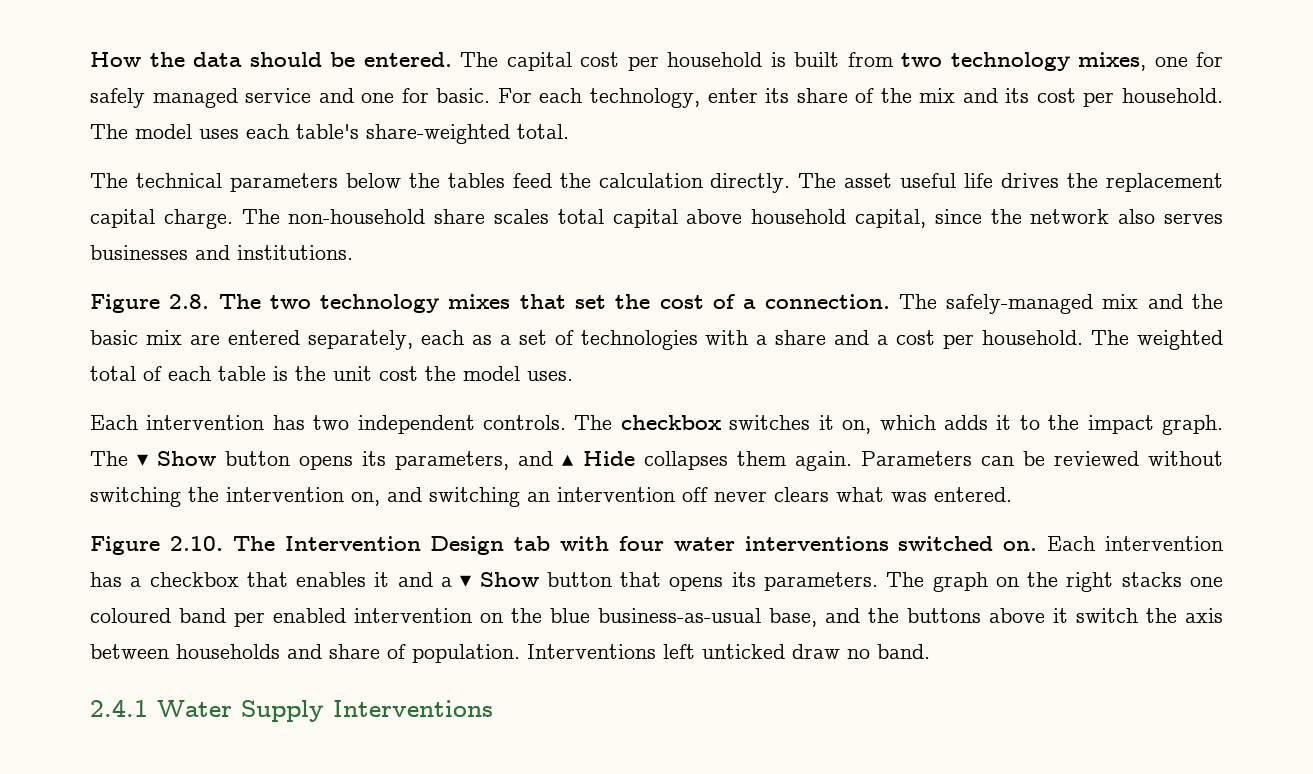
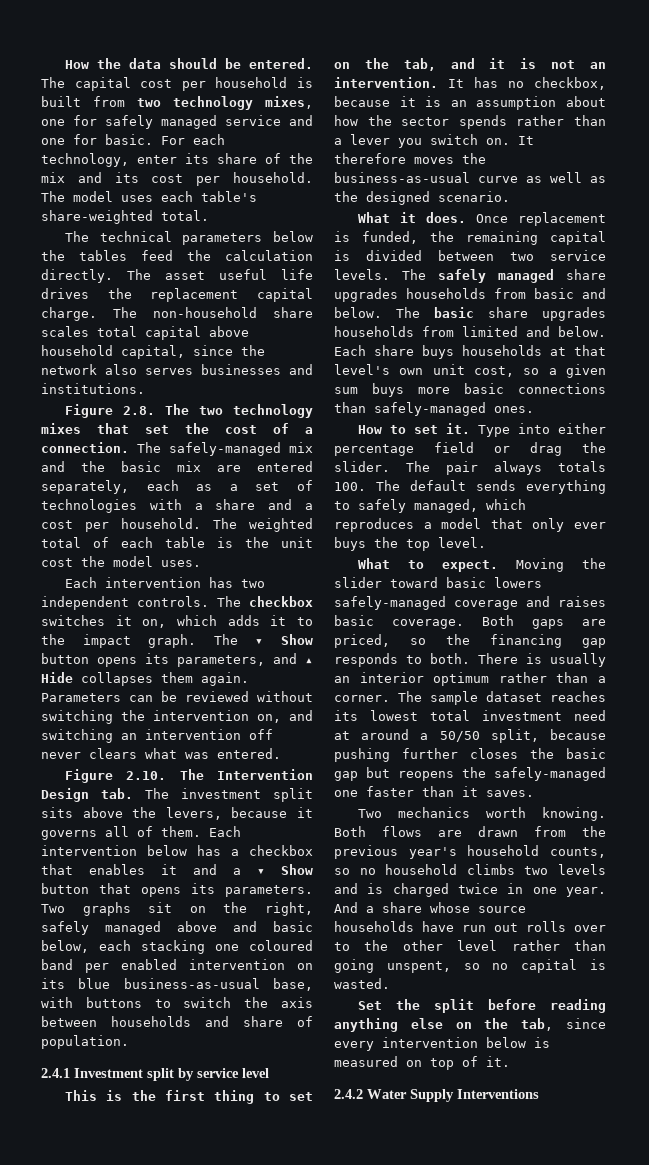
- Figure 2.10. The Intervention Design tab with four water interventions switched on. Each intervention has a checkbox that enables it and a ▾ Show button that opens its parameters.
+ Figure 2.10. The Intervention Design tab. The investment split sits above the levers, because it governs all of them. Each intervention below has a checkbox that enables it and a ▾ Show button that opens its parameters.
- The graph on the right stacks one coloured band per enabled intervention on the blue business-as-usual base, and the buttons above it switch the axis between households and share of population. Interventions left unticked draw no band.
- 2.4.1 Water Supply Interventions
+ Two graphs sit on the right, safely managed above and basic below, each stacking one coloured band per enabled intervention on its blue business-as-usual base, with buttons to switch the axis between households and share of population.
+ 2.4.1 Investment split by service level
+ This is the first thing to set on the tab, and it is not an intervention. It has no checkbox, because it is an assumption about how the sector spends rather than a lever you switch on. It therefore moves the business-as-usual curve as well as the designed scenario.
+ What it does. Once replacement is funded, the remaining capital is divided between two service levels. The safely managed share upgrades households from basic and below. The basic share upgrades households from limited and below. Each share buys households at that level's own unit cost, so a given sum buys more basic connections than safely-managed ones.
+ How to set it. Type into either percentage field or drag the slider. The pair always totals 100. The default sends everything to safely managed, which reproduces a model that only ever buys the top level.
+ What to expect. Moving the slider toward basic lowers safely-managed coverage and raises basic coverage. Both gaps are priced, so the financing gap responds to both. There is usually an interior optimum rather than a corner. The sample dataset reaches its lowest total investment need at around a 50/50 split, because pushing further closes the basic gap but reopens the safely-managed one faster than it saves.
+ Two mechanics worth knowing. Both flows are drawn from the previous year's household counts, so no household climbs two levels and is charged twice in one year. And a share whose source households have run out rolls over to the other level rather than going unspent, so no capital is wasted.
+ Set the split before reading anything else on the tab, since every intervention below is measured on top of it.
+ 2.4.2 Water Supply Interventions

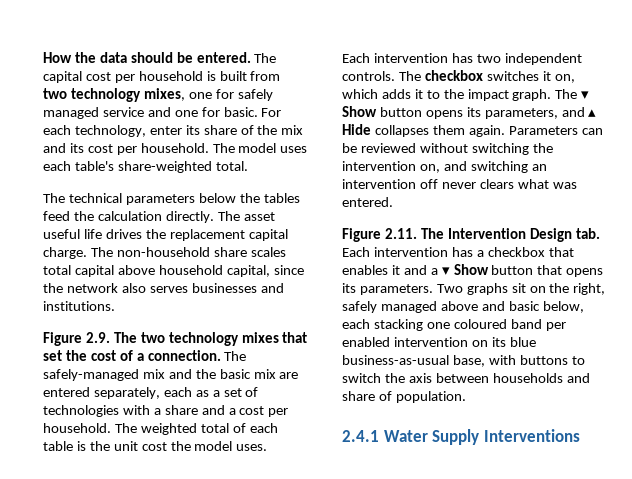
- Figure 2.8. The two technology mixes that set the cost of a connection.
+ Figure 2.9. The two technology mixes that set the cost of a connection.
- Figure 2.10. The Intervention Design tab. The investment split sits above the levers, because it governs all of them. Each intervention below has a checkbox that enables it and a ▾ Show button that opens its parameters.
+ Figure 2.11. The Intervention Design tab. Each intervention has a checkbox that enables it and a ▾ Show button that opens its parameters.
- 2.4.1 Investment split by service level
- This is the first thing to set on the tab, and it is not an intervention. It has no checkbox, because it is an assumption about how the sector spends rather than a lever you switch on. It therefore moves the business-as-usual curve as well as the designed scenario.
- What it does. Once replacement is funded, the remaining capital is divided between two service levels. The safely managed share upgrades households from basic and below. The basic share upgrades households from limited and below. Each share buys households at that level's own unit cost, so a given sum buys more basic connections than safely-managed ones.
- How to set it. Type into either percentage field or drag the slider. The pair always totals 100. The default sends everything to safely managed, which reproduces a model that only ever buys the top level.
- What to expect. Moving the slider toward basic lowers safely-managed coverage and raises basic coverage. Both gaps are priced, so the financing gap responds to both. There is usually an interior optimum rather than a corner. The sample dataset reaches its lowest total investment need at around a 50/50 split, because pushing further closes the basic gap but reopens the safely-managed one faster than it saves.
- Two mechanics worth knowing. Both flows are drawn from the previous year's household counts, so no household climbs two levels and is charged twice in one year. And a share whose source households have run out rolls over to the other level rather than going unspent, so no capital is wasted.
- Set the split before reading anything else on the tab, since every intervention below is measured on top of it.
- 2.4.2 Water Supply Interventions
+ 2.4.1 Water Supply Interventions

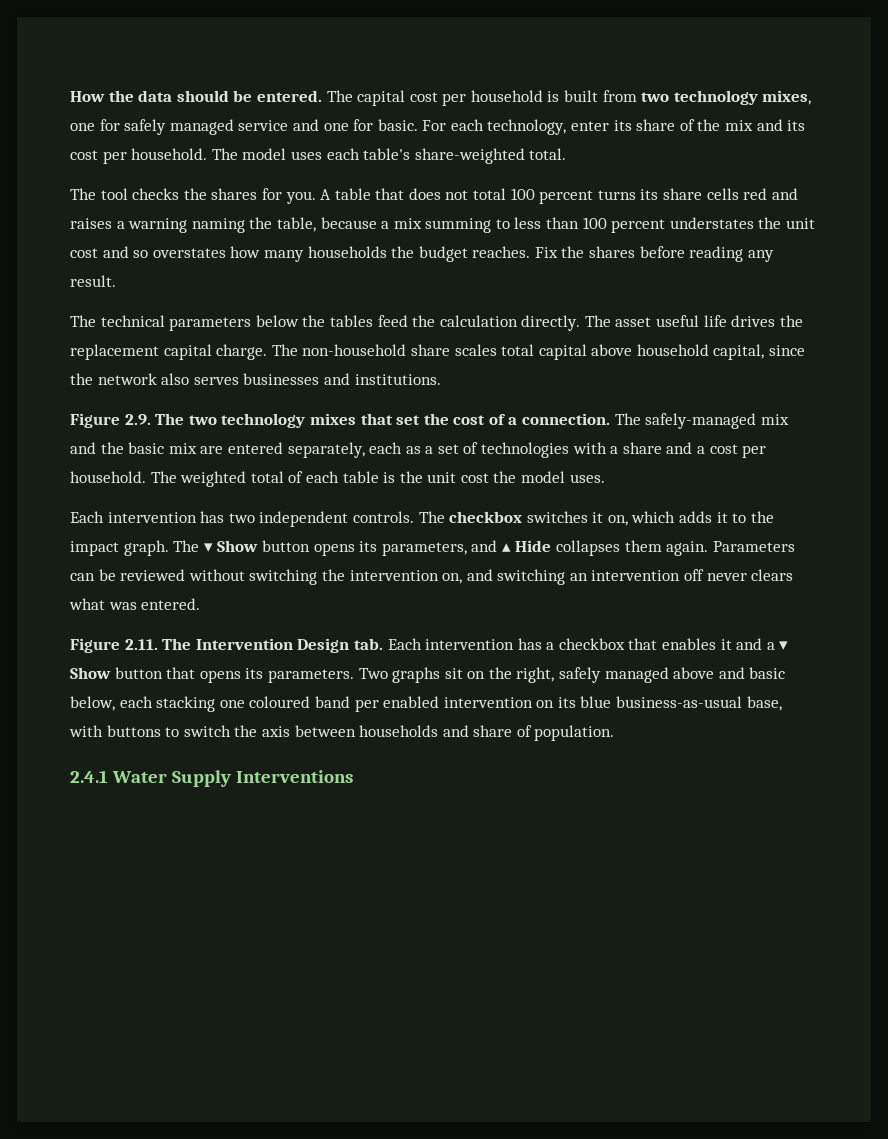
+ The tool checks the shares for you. A table that does not total 100 percent turns its share cells red and raises a warning naming the table, because a mix summing to less than 100 percent understates the unit cost and so overstates how many households the budget reaches. Fix the shares before reading any result.

